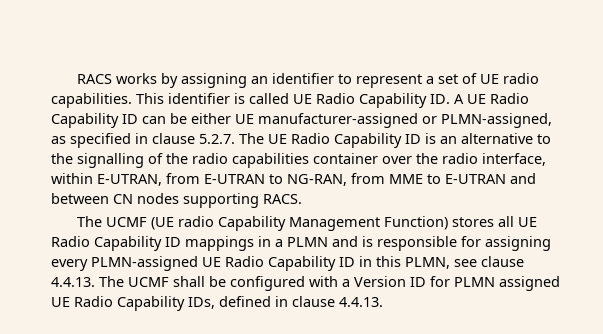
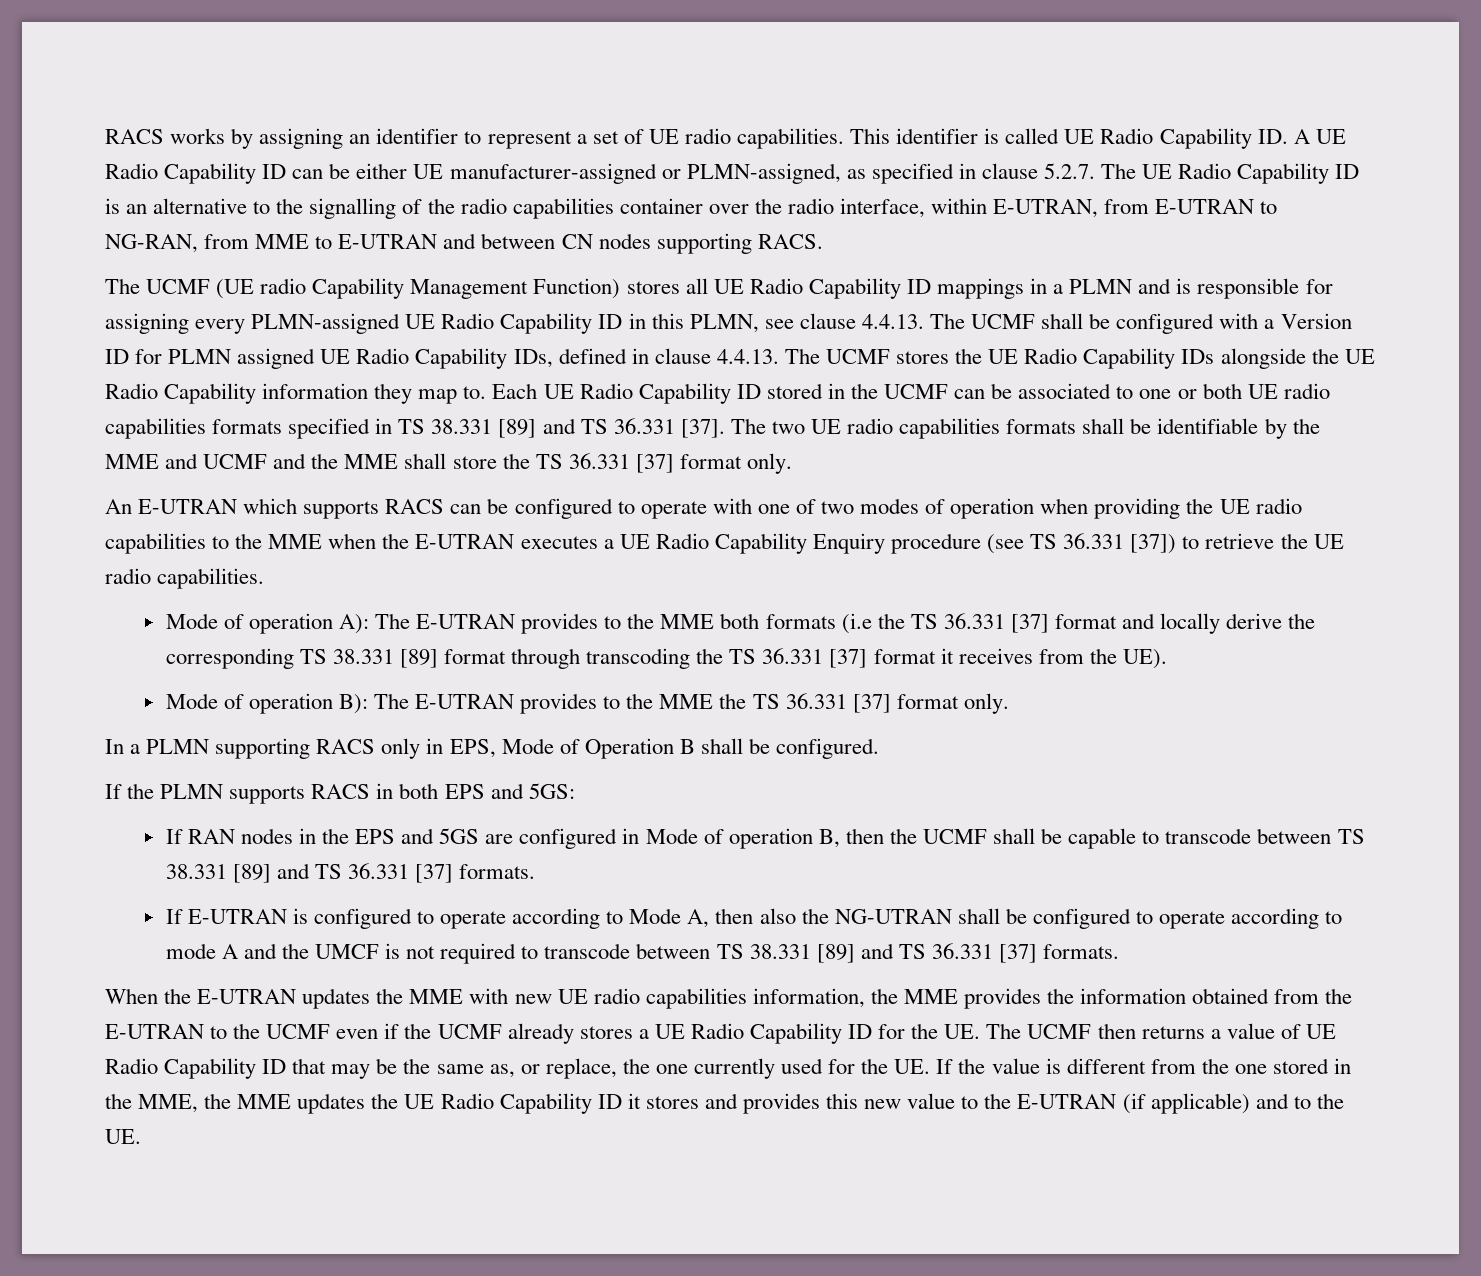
- The UCMF (UE radio Capability Management Function) stores all UE Radio Capability ID mappings in a PLMN and is responsible for assigning every PLMN-assigned UE Radio Capability ID in this PLMN, see clause 4.4.13. The UCMF shall be configured with a Version ID for PLMN assigned UE Radio Capability IDs, defined in clause 4.4.13.
+ The UCMF (UE radio Capability Management Function) stores all UE Radio Capability ID mappings in a PLMN and is responsible for assigning every PLMN-assigned UE Radio Capability ID in this PLMN, see clause 4.4.13. The UCMF shall be configured with a Version ID for PLMN assigned UE Radio Capability IDs, defined in clause 4.4.13. The UCMF stores the UE Radio Capability IDs alongside the UE Radio Capability information they map to. Each UE Radio Capability ID stored in the UCMF can be associated to one or both UE radio capabilities formats specified in TS 38.331 [89] and TS 36.331 [37]. The two UE radio capabilities formats shall be identifiable by the MME and UCMF and the MME shall store the TS 36.331 [37] format only.
+ An E-UTRAN which supports RACS can be configured to operate with one of two modes of operation when providing the UE radio capabilities to the MME when the E-UTRAN executes a UE Radio Capability Enquiry procedure (see TS 36.331 [37]) to retrieve the UE radio capabilities.
+ Mode of operation A): The E-UTRAN provides to the MME both formats (i.e the TS 36.331 [37] format and locally derive the corresponding TS 38.331 [89] format through transcoding the TS 36.331 [37] format it receives from the UE).
+ Mode of operation B): The E-UTRAN provides to the MME the TS 36.331 [37] format only.
+ In a PLMN supporting RACS only in EPS, Mode of Operation B shall be configured.
+ If the PLMN supports RACS in both EPS and 5GS:
+ If RAN nodes in the EPS and 5GS are configured in Mode of operation B, then the UCMF shall be capable to transcode between TS 38.331 [89] and TS 36.331 [37] formats.
+ If E-UTRAN is configured to operate according to Mode A, then also the NG-UTRAN shall be configured to operate according to mode A and the UMCF is not required to transcode between TS 38.331 [89] and TS 36.331 [37] formats.
+ When the E-UTRAN updates the MME with new UE radio capabilities information, the MME provides the information obtained from the E-UTRAN to the UCMF even if the UCMF already stores a UE Radio Capability ID for the UE. The UCMF then returns a value of UE Radio Capability ID that may be the same as, or replace, the one currently used for the UE. If the value is different from the one stored in the MME, the MME updates the UE Radio Capability ID it stores and provides this new value to the E-UTRAN (if applicable) and to the UE.

